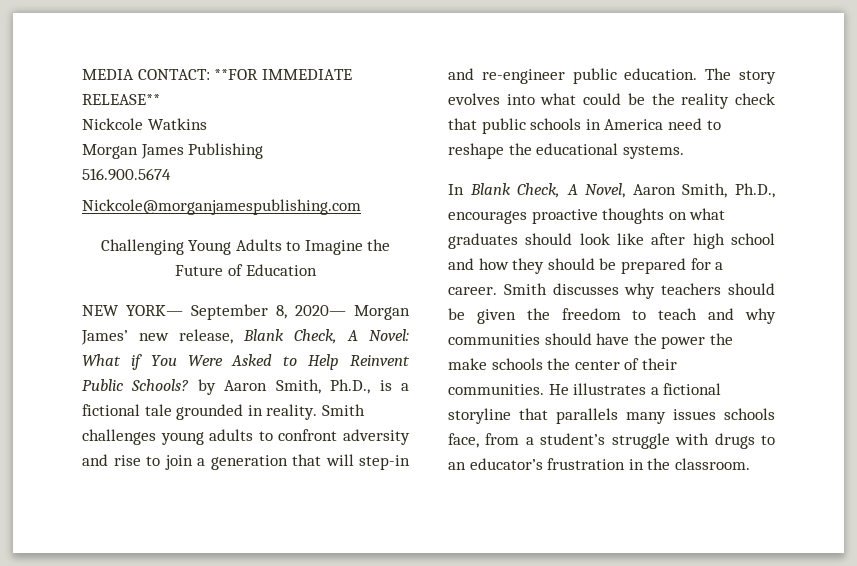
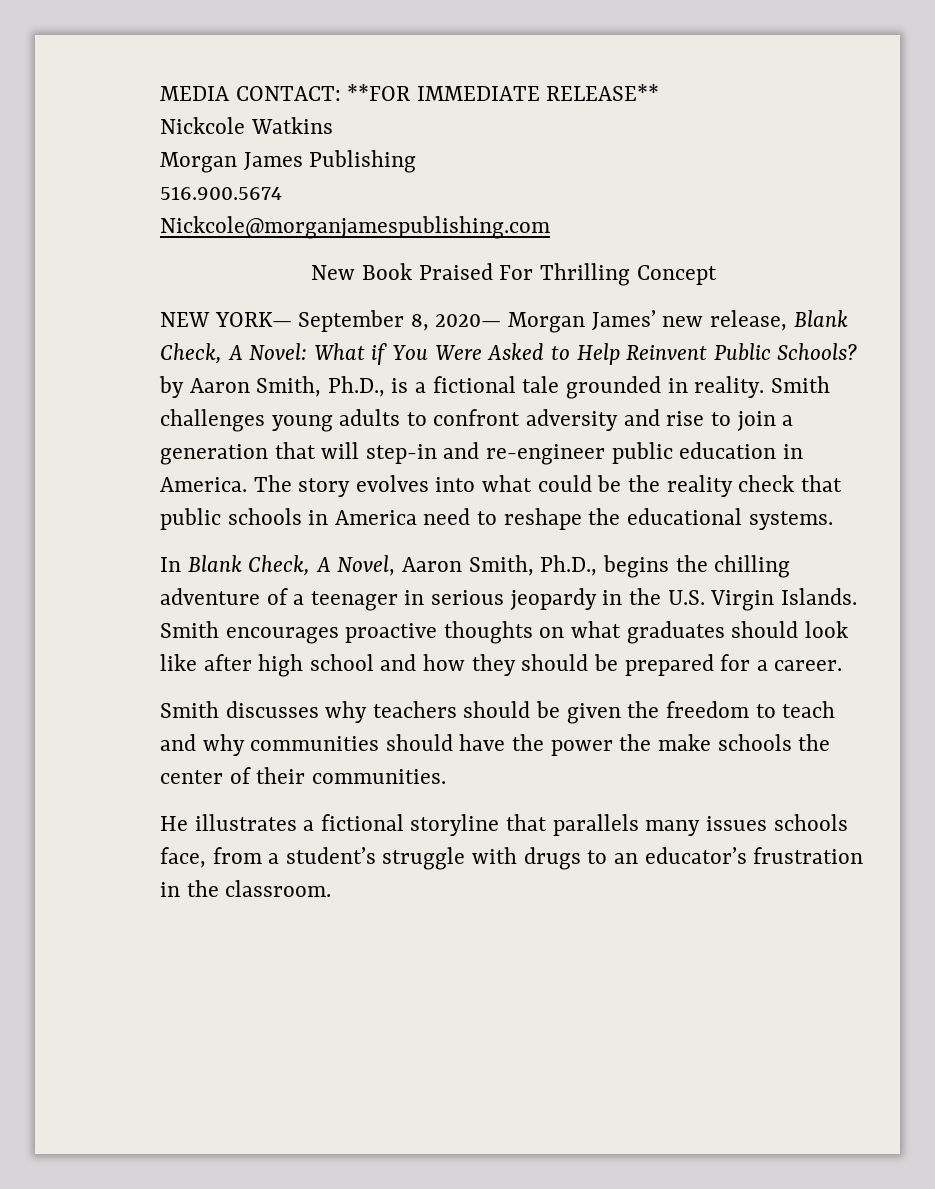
- Challenging Young Adults to Imagine the Future of Education
+ New Book Praised For Thrilling Concept
- Smith challenges young adults to confront adversity and rise to join a generation that will step-in and re-engineer public education.
+ Smith challenges young adults to confront adversity and rise to join a generation that will step-in and re-engineer public education in America.
- In Blank Check, A Novel, Aaron Smith, Ph.D., encourages proactive thoughts on what graduates should look like after high school and how they should be prepared for a career. Smith discusses why teachers should be given the freedom to teach and why communities should have the power the make schools the center of their communities. He illustrates a fictional storyline that parallels many issues schools face, from a student’s struggle with drugs to an educator’s frustration in the classroom.
+ In Blank Check, A Novel, Aaron Smith, Ph.D., begins the chilling adventure of a teenager in serious jeopardy in the U.S. Virgin Islands. Smith encourages proactive thoughts on what graduates should look like after high school and how they should be prepared for a career.
+ Smith discusses why teachers should be given the freedom to teach and why communities should have the power the make schools the center of their communities.
+ He illustrates a fictional storyline that parallels many issues schools face, from a student’s struggle with drugs to an educator’s frustration in the classroom.

